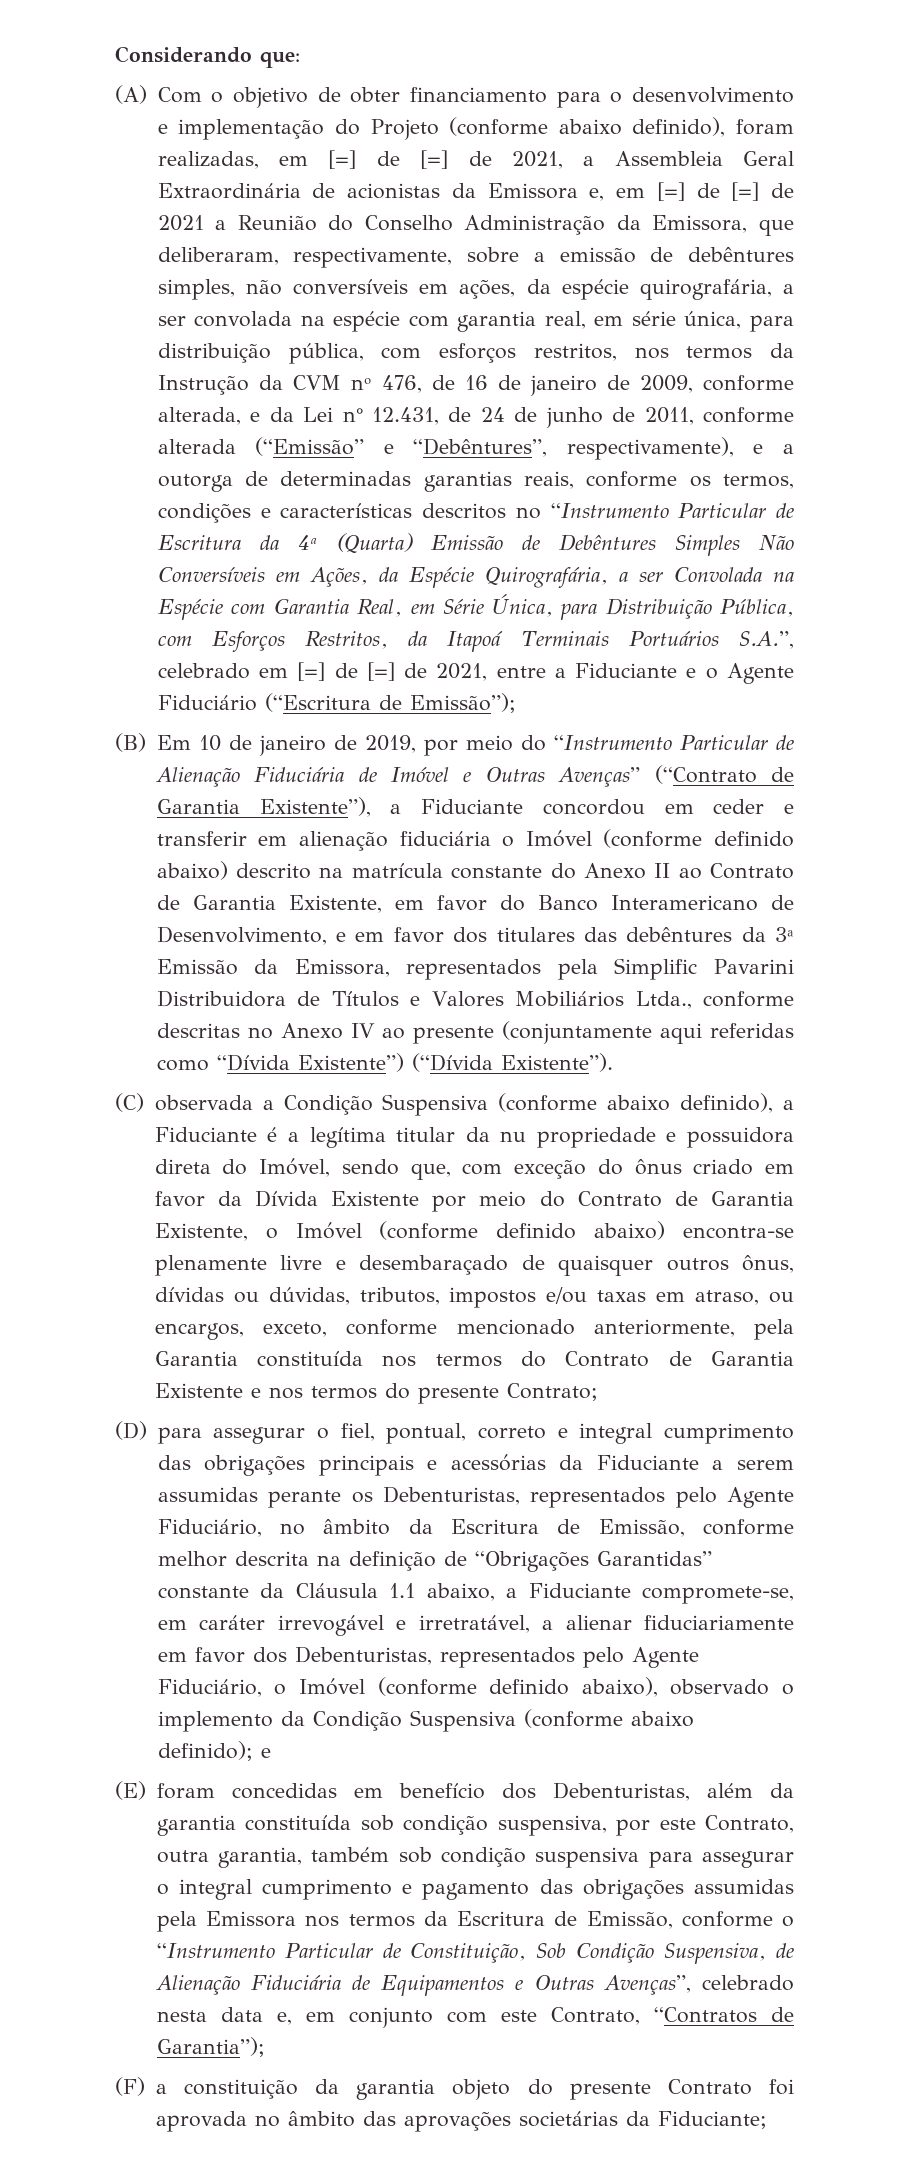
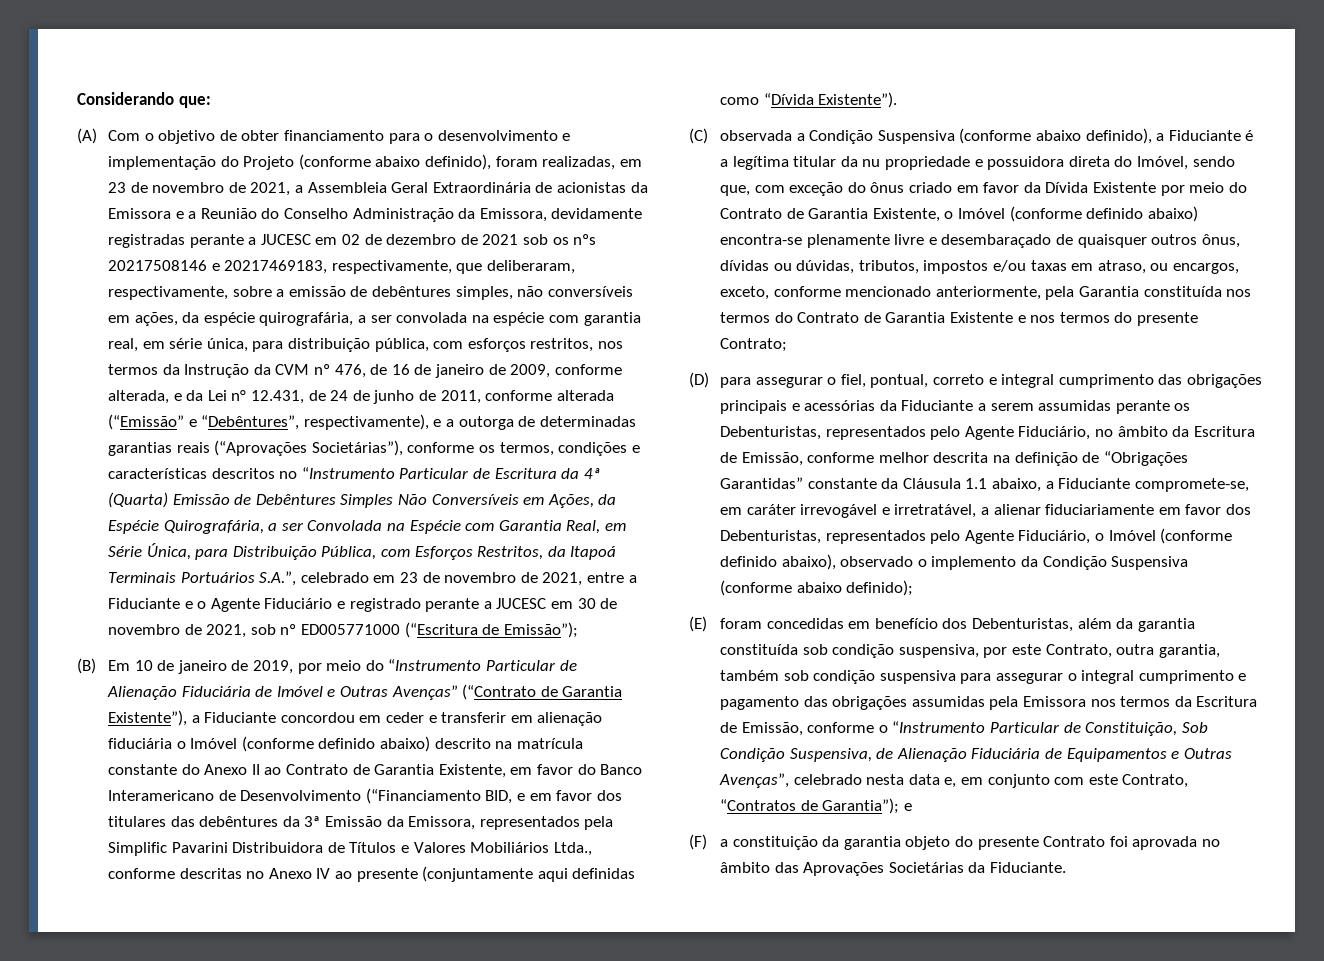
- (A) Com o objetivo de obter financiamento para o desenvolvimento e implementação do Projeto (conforme abaixo definido), foram realizadas, em [=] de [=] de 2021, a Assembleia Geral Extraordinária de acionistas da Emissora e, em [=] de [=] de 2021 a Reunião do Conselho Administração da Emissora, que deliberaram, respectivamente, sobre a emissão de debêntures simples, não conversíveis em ações, da espécie quirografária, a ser convolada na espécie com garantia real, em série única, para distribuição pública, com esforços restritos, nos termos da Instrução da CVM nº 476, de 16 de janeiro de 2009, conforme alterada, e da Lei n° 12.431, de 24 de junho de 2011, conforme alterada (“Emissão” e “Debêntures”, respectivamente), e a outorga de determinadas garantias reais, conforme os termos, condições e características descritos no “Instrumento Particular de Escritura da 4ª (Quarta) Emissão de Debêntures Simples Não Conversíveis em Ações, da Espécie Quirografária, a ser Convolada na Espécie com Garantia Real, em Série Única, para Distribuição Pública, com Esforços Restritos, da Itapoá Terminais Portuários S.A.”, celebrado em [=] de [=] de 2021, entre a Fiduciante e o Agente Fiduciário (“Escritura de Emissão”);
+ (A) Com o objetivo de obter financiamento para o desenvolvimento e implementação do Projeto (conforme abaixo definido), foram realizadas, em 23 de novembro de 2021, a Assembleia Geral Extraordinária de acionistas da Emissora e a Reunião do Conselho Administração da Emissora, devidamente registradas perante a JUCESC em 02 de dezembro de 2021 sob os nºs 20217508146 e 20217469183, respectivamente, que deliberaram, respectivamente, sobre a emissão de debêntures simples, não conversíveis em ações, da espécie quirografária, a ser convolada na espécie com garantia real, em série única, para distribuição pública, com esforços restritos, nos termos da Instrução da CVM nº 476, de 16 de janeiro de 2009, conforme alterada, e da Lei n° 12.431, de 24 de junho de 2011, conforme alterada (“Emissão” e “Debêntures”, respectivamente), e a outorga de determinadas garantias reais (“Aprovações Societárias”), conforme os termos, condições e características descritos no “Instrumento Particular de Escritura da 4ª (Quarta) Emissão de Debêntures Simples Não Conversíveis em Ações, da Espécie Quirografária, a ser Convolada na Espécie com Garantia Real, em Série Única, para Distribuição Pública, com Esforços Restritos, da Itapoá Terminais Portuários S.A.”, celebrado em 23 de novembro de 2021, entre a Fiduciante e o Agente Fiduciário e registrado perante a JUCESC em 30 de novembro de 2021, sob nº ED005771000 (“Escritura de Emissão”);
- (B) Em 10 de janeiro de 2019, por meio do “Instrumento Particular de Alienação Fiduciária de Imóvel e Outras Avenças” (“Contrato de Garantia Existente”), a Fiduciante concordou em ceder e transferir em alienação fiduciária o Imóvel (conforme definido abaixo) descrito na matrícula constante do Anexo II ao Contrato de Garantia Existente, em favor do Banco Interamericano de Desenvolvimento, e em favor dos titulares das debêntures da 3ª Emissão da Emissora, representados pela Simplific Pavarini Distribuidora de Títulos e Valores Mobiliários Ltda., conforme descritas no Anexo IV ao presente (conjuntamente aqui referidas como “Dívida Existente”) (“Dívida Existente”).
+ (B) Em 10 de janeiro de 2019, por meio do “Instrumento Particular de Alienação Fiduciária de Imóvel e Outras Avenças” (“Contrato de Garantia Existente”), a Fiduciante concordou em ceder e transferir em alienação fiduciária o Imóvel (conforme definido abaixo) descrito na matrícula constante do Anexo II ao Contrato de Garantia Existente, em favor do Banco Interamericano de Desenvolvimento (“Financiamento BID, e em favor dos titulares das debêntures da 3ª Emissão da Emissora, representados pela Simplific Pavarini Distribuidora de Títulos e Valores Mobiliários Ltda., conforme descritas no Anexo IV ao presente (conjuntamente aqui definidas como “Dívida Existente”).
- (D) para assegurar o fiel, pontual, correto e integral cumprimento das obrigações principais e acessórias da Fiduciante a serem assumidas perante os Debenturistas, representados pelo Agente Fiduciário, no âmbito da Escritura de Emissão, conforme melhor descrita na definição de “Obrigações Garantidas” constante da Cláusula 1.1 abaixo, a Fiduciante compromete-se, em caráter irrevogável e irretratável, a alienar fiduciariamente em favor dos Debenturistas, representados pelo Agente Fiduciário, o Imóvel (conforme definido abaixo), observado o implemento da Condição Suspensiva (conforme abaixo definido); e
+ (D) para assegurar o fiel, pontual, correto e integral cumprimento das obrigações principais e acessórias da Fiduciante a serem assumidas perante os Debenturistas, representados pelo Agente Fiduciário, no âmbito da Escritura de Emissão, conforme melhor descrita na definição de “Obrigações Garantidas” constante da Cláusula 1.1 abaixo, a Fiduciante compromete-se, em caráter irrevogável e irretratável, a alienar fiduciariamente em favor dos Debenturistas, representados pelo Agente Fiduciário, o Imóvel (conforme definido abaixo), observado o implemento da Condição Suspensiva (conforme abaixo definido);
- (E) foram concedidas em benefício dos Debenturistas, além da garantia constituída sob condição suspensiva, por este Contrato, outra garantia, também sob condição suspensiva para assegurar o integral cumprimento e pagamento das obrigações assumidas pela Emissora nos termos da Escritura de Emissão, conforme o “Instrumento Particular de Constituição, Sob Condição Suspensiva, de Alienação Fiduciária de Equipamentos e Outras Avenças”, celebrado nesta data e, em conjunto com este Contrato, “Contratos de Garantia”);
+ (E) foram concedidas em benefício dos Debenturistas, além da garantia constituída sob condição suspensiva, por este Contrato, outra garantia, também sob condição suspensiva para assegurar o integral cumprimento e pagamento das obrigações assumidas pela Emissora nos termos da Escritura de Emissão, conforme o “Instrumento Particular de Constituição, Sob Condição Suspensiva, de Alienação Fiduciária de Equipamentos e Outras Avenças”, celebrado nesta data e, em conjunto com este Contrato, “Contratos de Garantia”); e
- (F) a constituição da garantia objeto do presente Contrato foi aprovada no âmbito das aprovações societárias da Fiduciante;
+ (F) a constituição da garantia objeto do presente Contrato foi aprovada no âmbito das Aprovações Societárias da Fiduciante.

